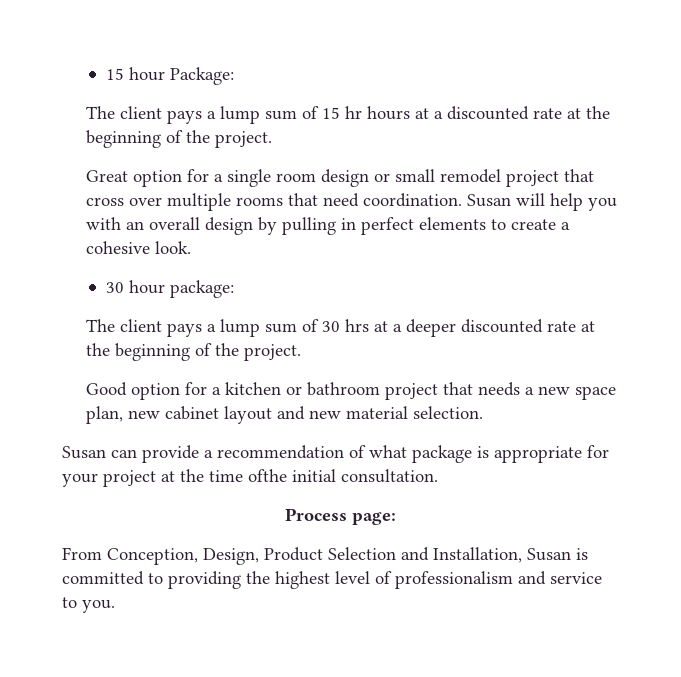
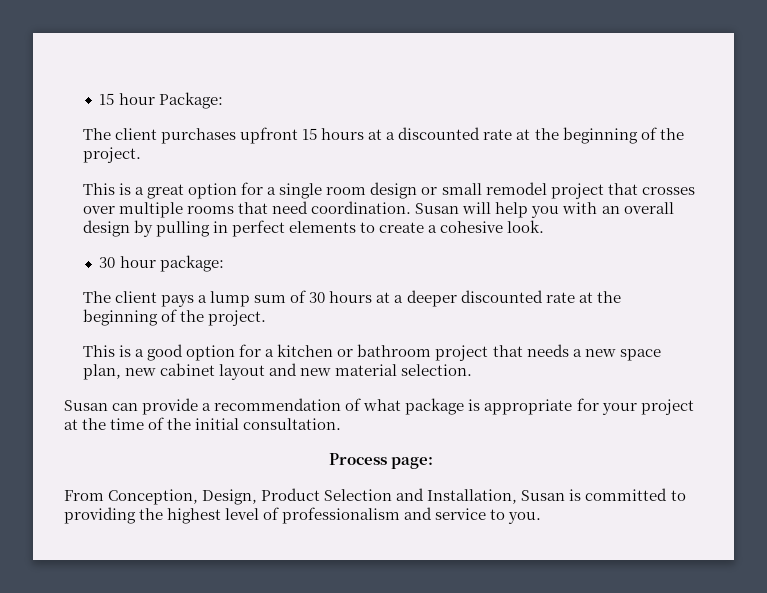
- The client pays a lump sum of 15 hr hours at a discounted rate at the beginning of the project.
+ The client purchases upfront 15 hours at a discounted rate at the beginning of the project.
- Great option for a single room design or small remodel project that cross over multiple rooms that need coordination.
+ This is a great option for a single room design or small remodel project that crosses over multiple rooms that need coordination.
- The client pays a lump sum of 30 hrs at a deeper discounted rate at the beginning of the project.
+ The client pays a lump sum of 30 hours at a deeper discounted rate at the beginning of the project.
- Good option for a kitchen or bathroom project that needs a new space plan, new cabinet layout and new material selection.
+ This is a good option for a kitchen or bathroom project that needs a new space plan, new cabinet layout and new material selection.
- Susan can provide a recommendation of what package is appropriate for your project at the time ofthe initial consultation.
+ Susan can provide a recommendation of what package is appropriate for your project at the time of the initial consultation.

